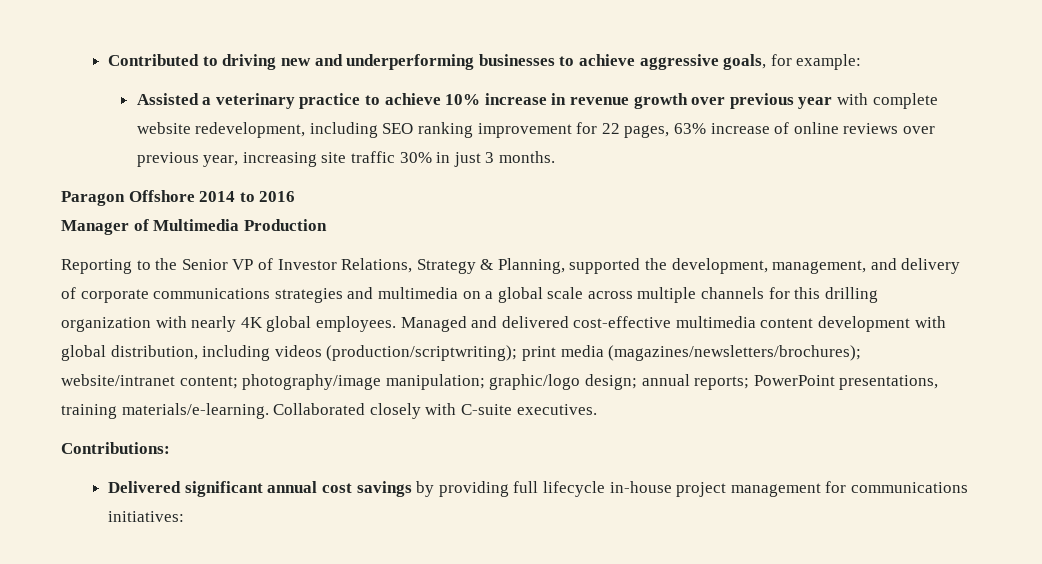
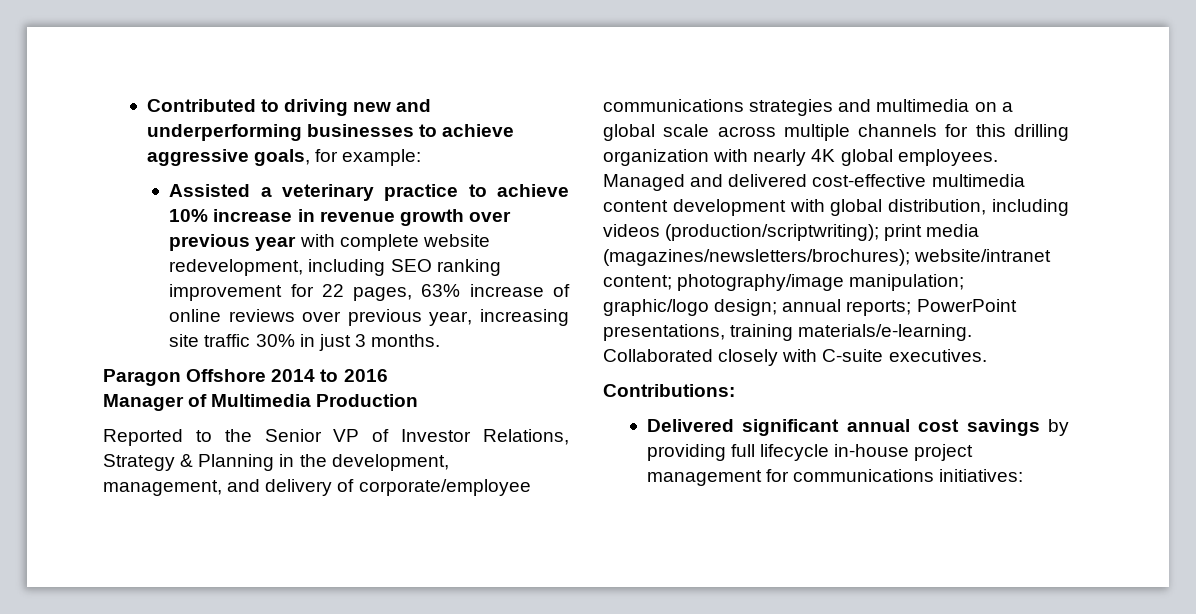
- Reporting to the Senior VP of Investor Relations, Strategy & Planning, supported the development, management, and delivery of corporate communications strategies and multimedia on a global scale across multiple channels for this drilling organization with nearly 4K global employees.
+ Reported to the Senior VP of Investor Relations, Strategy & Planning in the development, management, and delivery of corporate/employee communications strategies and multimedia on a global scale across multiple channels for this drilling organization with nearly 4K global employees.

